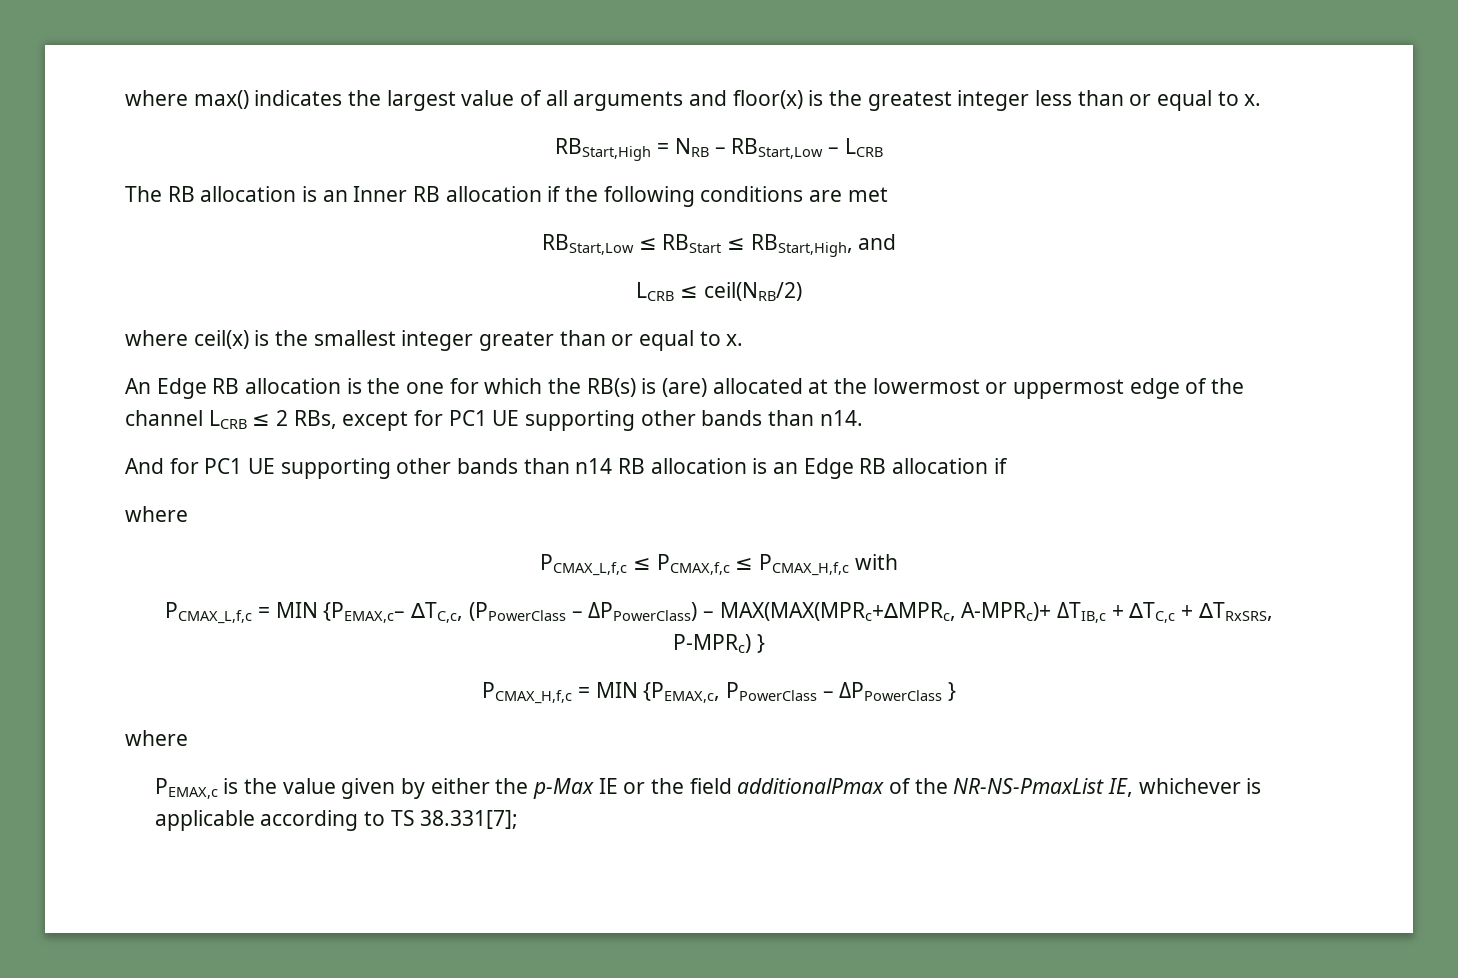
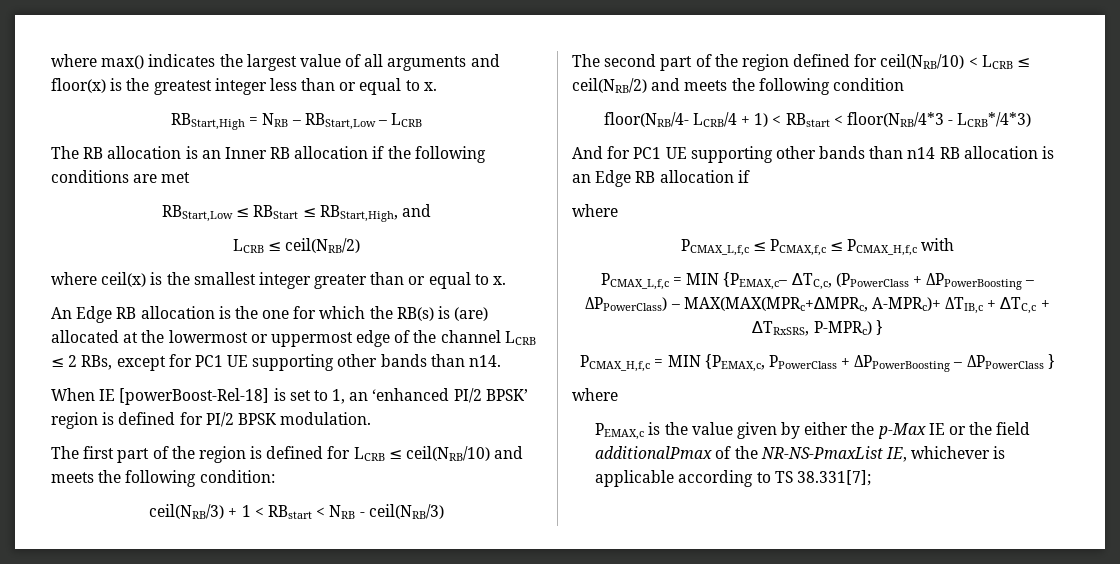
+ When IE [powerBoost-Rel-18] is set to 1, an ‘enhanced PI/2 BPSK’ region is defined for PI/2 BPSK modulation.
+ The first part of the region is defined for LCRB ≤ ceil(NRB/10) and meets the following condition:
+ ceil(NRB/3) + 1 < RBstart < NRB - ceil(NRB/3)
+ The second part of the region defined for ceil(NRB/10) < LCRB ≤ ceil(NRB/2) and meets the following condition
+ floor(NRB/4- LCRB/4 + 1) < RBstart < floor(NRB/4*3 - LCRB*/4*3)
- PCMAX_L,f,c = MIN {PEMAX,c– ∆TC,c, (PPowerClass – ΔPPowerClass) – MAX(MAX(MPRc+∆MPRc, A-MPRc)+ ΔTIB,c + ∆TC,c + ∆TRxSRS, P-MPRc) }
+ PCMAX_L,f,c = MIN {PEMAX,c– ∆TC,c, (PPowerClass + ΔPPowerBoosting – ΔPPowerClass) – MAX(MAX(MPRc+∆MPRc, A-MPRc)+ ΔTIB,c + ∆TC,c + ∆TRxSRS, P-MPRc) }
- PCMAX_H,f,c = MIN {PEMAX,c, PPowerClass – ΔPPowerClass }
+ PCMAX_H,f,c = MIN {PEMAX,c, PPowerClass + ΔPPowerBoosting – ΔPPowerClass }

